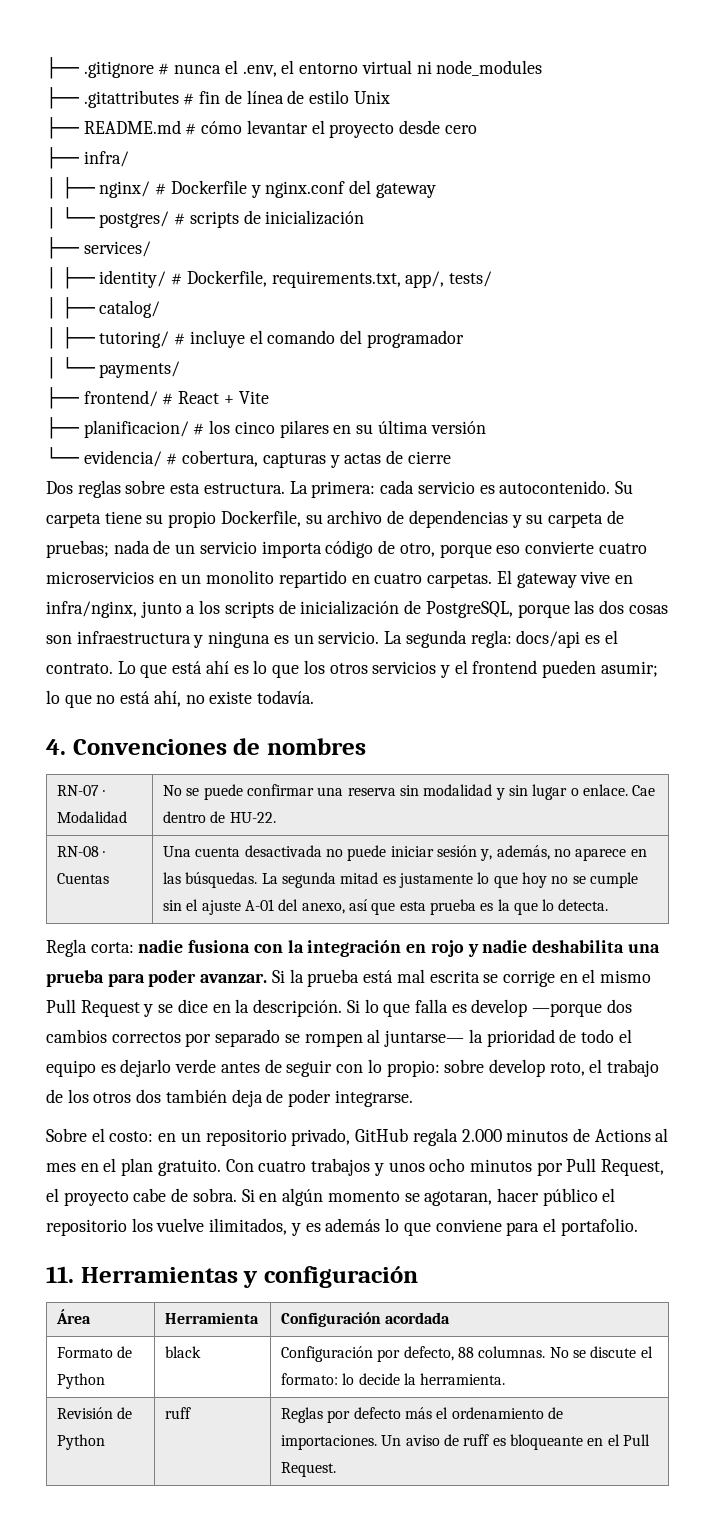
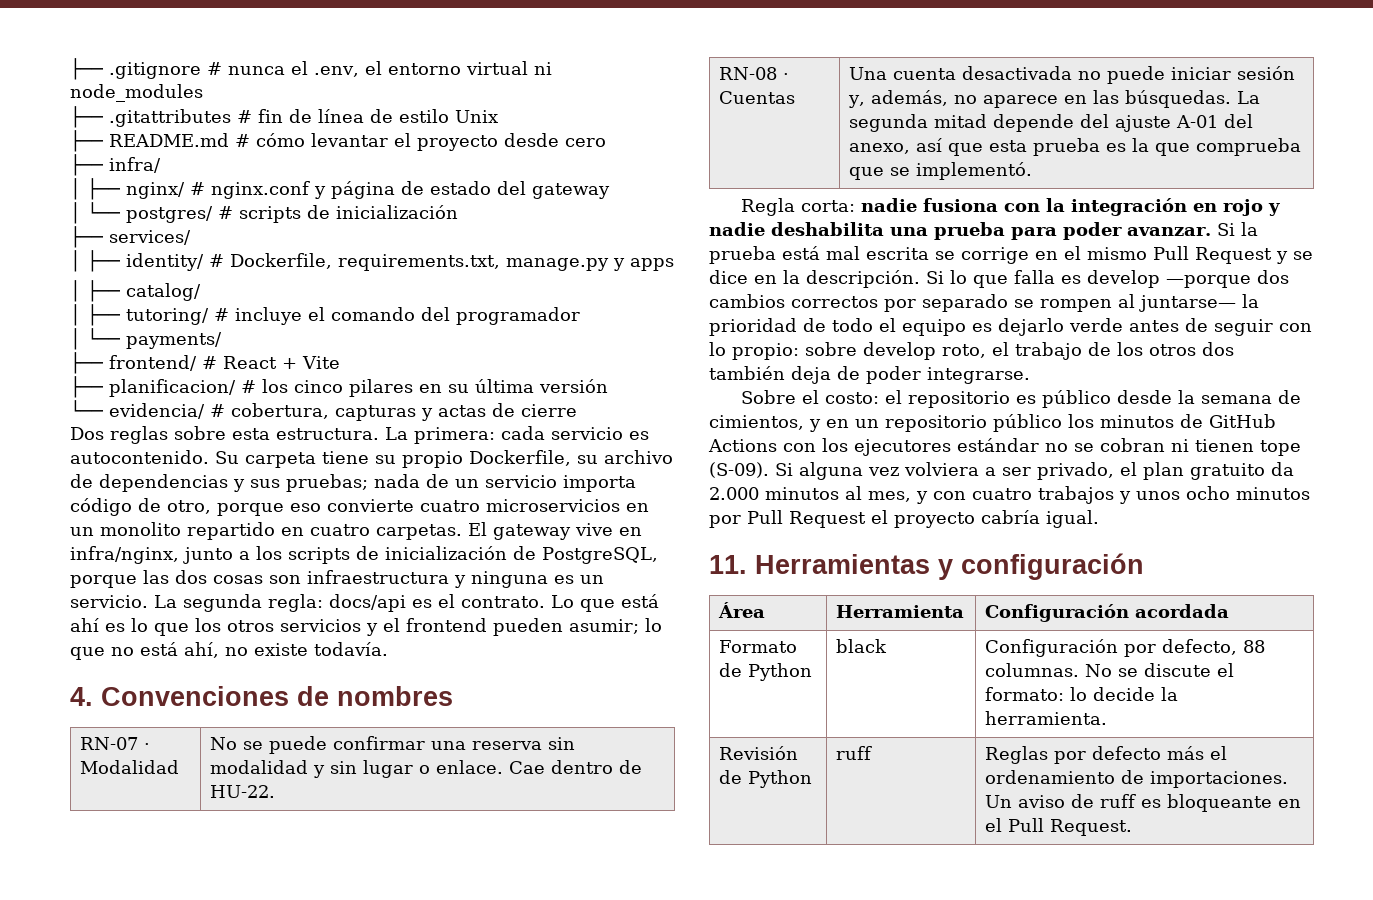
- │ ├── nginx/ # Dockerfile y nginx.conf del gateway
+ │ ├── nginx/ # nginx.conf y página de estado del gateway
- │ ├── identity/ # Dockerfile, requirements.txt, app/, tests/
+ │ ├── identity/ # Dockerfile, requirements.txt, manage.py y apps
- Su carpeta tiene su propio Dockerfile, su archivo de dependencias y su carpeta de pruebas; nada de un servicio importa código de otro, porque eso convierte cuatro microservicios en un monolito repartido en cuatro carpetas.
+ Su carpeta tiene su propio Dockerfile, su archivo de dependencias y sus pruebas; nada de un servicio importa código de otro, porque eso convierte cuatro microservicios en un monolito repartido en cuatro carpetas.
- La segunda mitad es justamente lo que hoy no se cumple sin el ajuste A-01 del anexo, así que esta prueba es la que lo detecta.
+ La segunda mitad depende del ajuste A-01 del anexo, así que esta prueba es la que comprueba que se implementó.
- Sobre el costo: en un repositorio privado, GitHub regala 2.000 minutos de Actions al mes en el plan gratuito. Con cuatro trabajos y unos ocho minutos por Pull Request, el proyecto cabe de sobra. Si en algún momento se agotaran, hacer público el repositorio los vuelve ilimitados, y es además lo que conviene para el portafolio.
+ Sobre el costo: el repositorio es público desde la semana de cimientos, y en un repositorio público los minutos de GitHub Actions con los ejecutores estándar no se cobran ni tienen tope (S-09). Si alguna vez volviera a ser privado, el plan gratuito da 2.000 minutos al mes, y con cuatro trabajos y unos ocho minutos por Pull Request el proyecto cabría igual.

